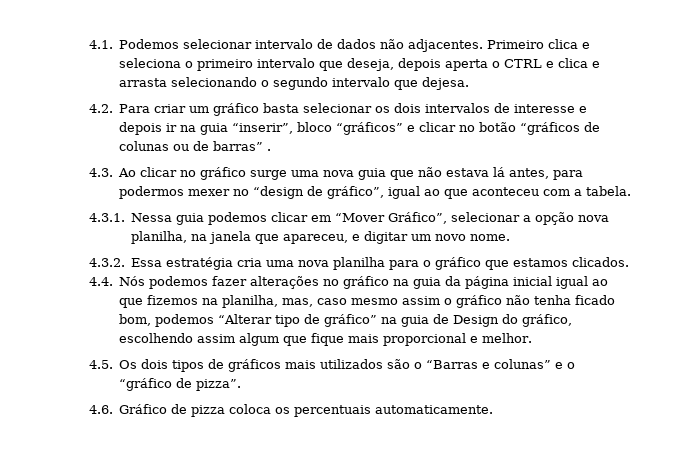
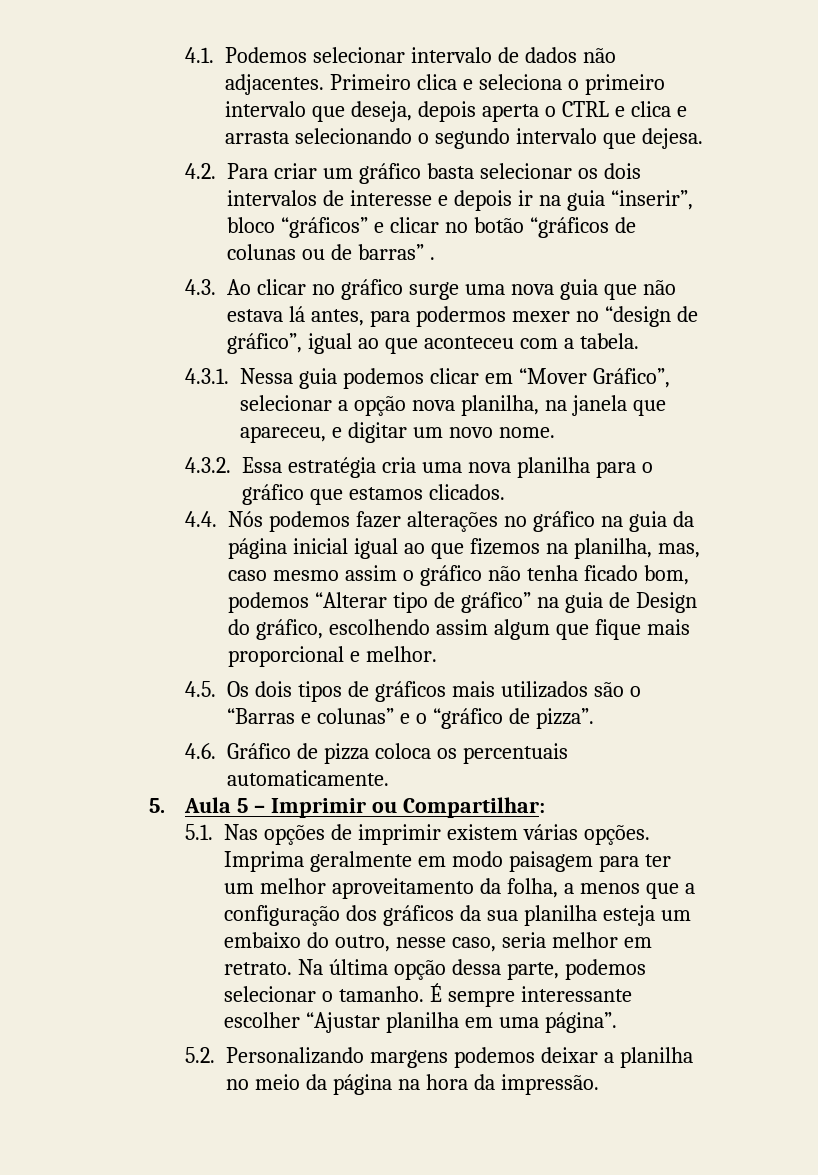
+ 5. Aula 5 – Imprimir ou Compartilhar:
+ 5.1. Nas opções de imprimir existem várias opções. Imprima geralmente em modo paisagem para ter um melhor aproveitamento da folha, a menos que a configuração dos gráficos da sua planilha esteja um embaixo do outro, nesse caso, seria melhor em retrato. Na última opção dessa parte, podemos selecionar o tamanho. É sempre interessante escolher “Ajustar planilha em uma página”.
+ 5.2. Personalizando margens podemos deixar a planilha no meio da página na hora da impressão.

